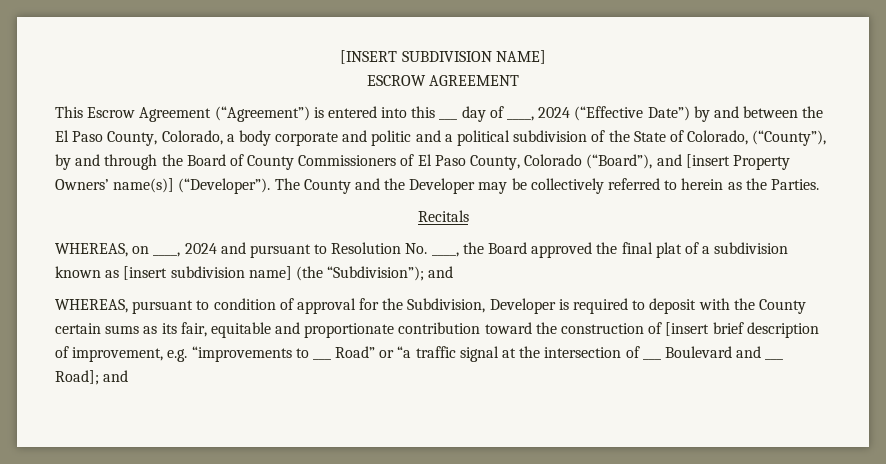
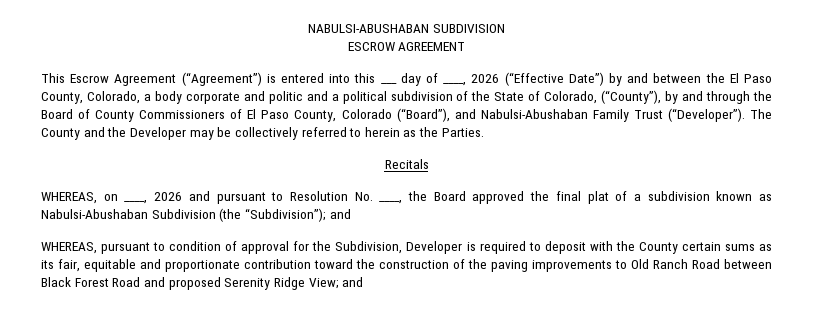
- [INSERT SUBDIVISION NAME]
+ NABULSI-ABUSHABAN SUBDIVISION
- This Escrow Agreement (“Agreement”) is entered into this ___ day of ____, 2024 (“Effective Date”) by and between the El Paso County, Colorado, a body corporate and politic and a political subdivision of the State of Colorado, (“County”), by and through the Board of County Commissioners of El Paso County, Colorado (“Board”), and [insert Property Owners’ name(s)] (“Developer”).
+ This Escrow Agreement (“Agreement”) is entered into this ___ day of ____, 2026 (“Effective Date”) by and between the El Paso County, Colorado, a body corporate and politic and a political subdivision of the State of Colorado, (“County”), by and through the Board of County Commissioners of El Paso County, Colorado (“Board”), and Nabulsi-Abushaban Family Trust (“Developer”).
- WHEREAS, on ____, 2024 and pursuant to Resolution No. ____, the Board approved the final plat of a subdivision known as [insert subdivision name] (the “Subdivision”); and
+ WHEREAS, on ____, 2026 and pursuant to Resolution No. ____, the Board approved the final plat of a subdivision known as Nabulsi-Abushaban Subdivision (the “Subdivision”); and
- WHEREAS, pursuant to condition of approval for the Subdivision, Developer is required to deposit with the County certain sums as its fair, equitable and proportionate contribution toward the construction of [insert brief description of improvement, e.g. “improvements to ___ Road” or “a traffic signal at the intersection of ___ Boulevard and ___ Road]; and
+ WHEREAS, pursuant to condition of approval for the Subdivision, Developer is required to deposit with the County certain sums as its fair, equitable and proportionate contribution toward the construction of the paving improvements to Old Ranch Road between Black Forest Road and proposed Serenity Ridge View; and

